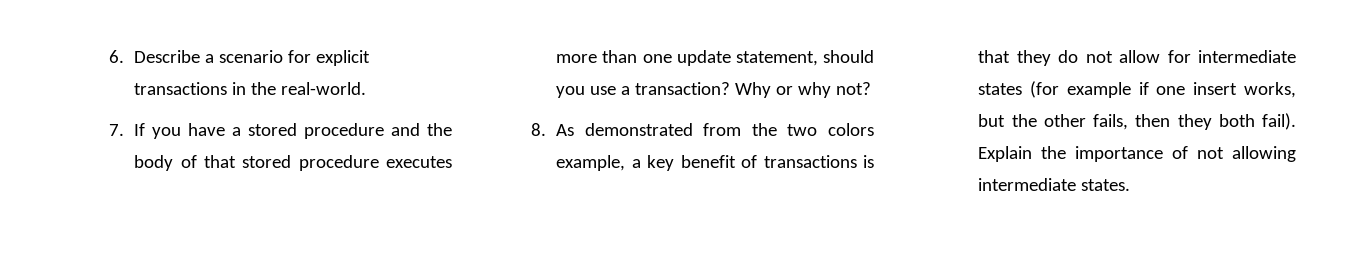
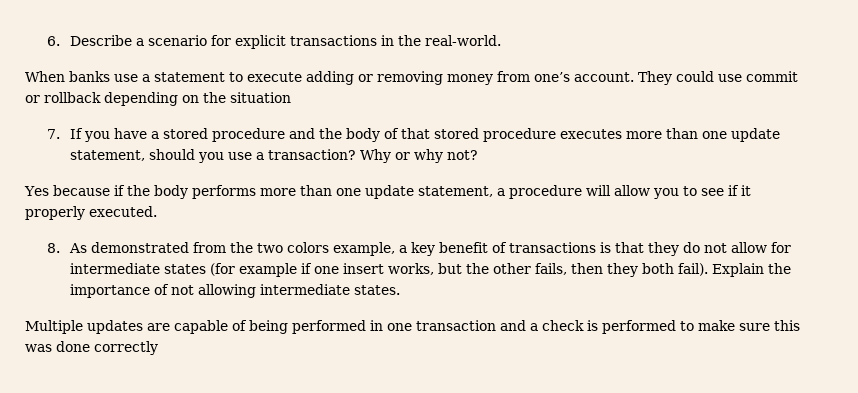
+ When banks use a statement to execute adding or removing money from one’s account. They could use commit or rollback depending on the situation
+ Yes because if the body performs more than one update statement, a procedure will allow you to see if it properly executed.
+ Multiple updates are capable of being performed in one transaction and a check is performed to make sure this was done correctly

